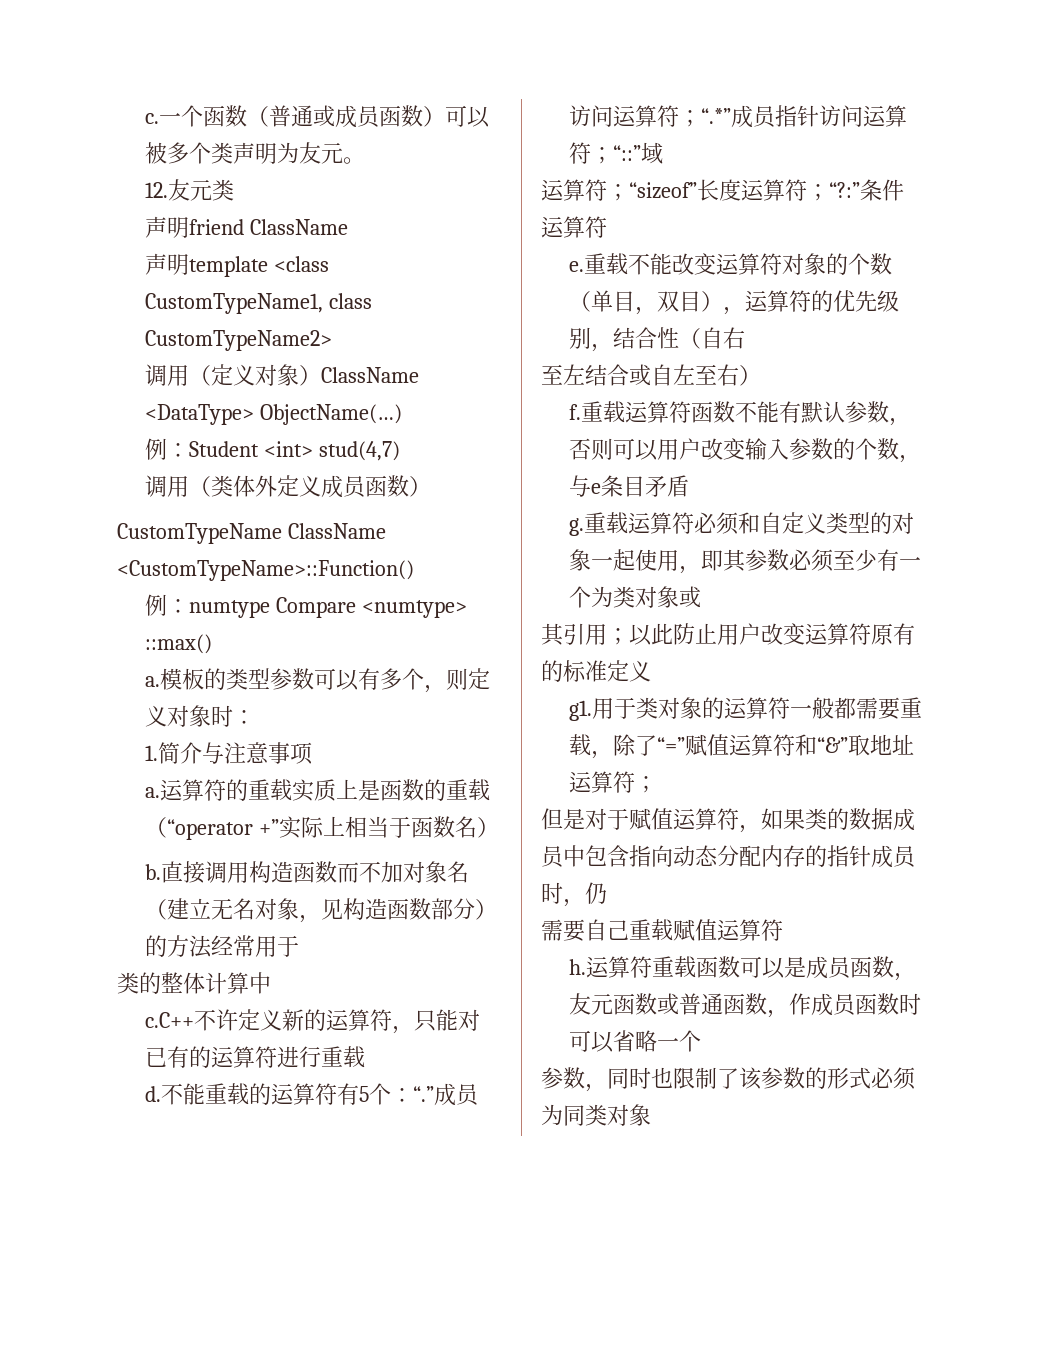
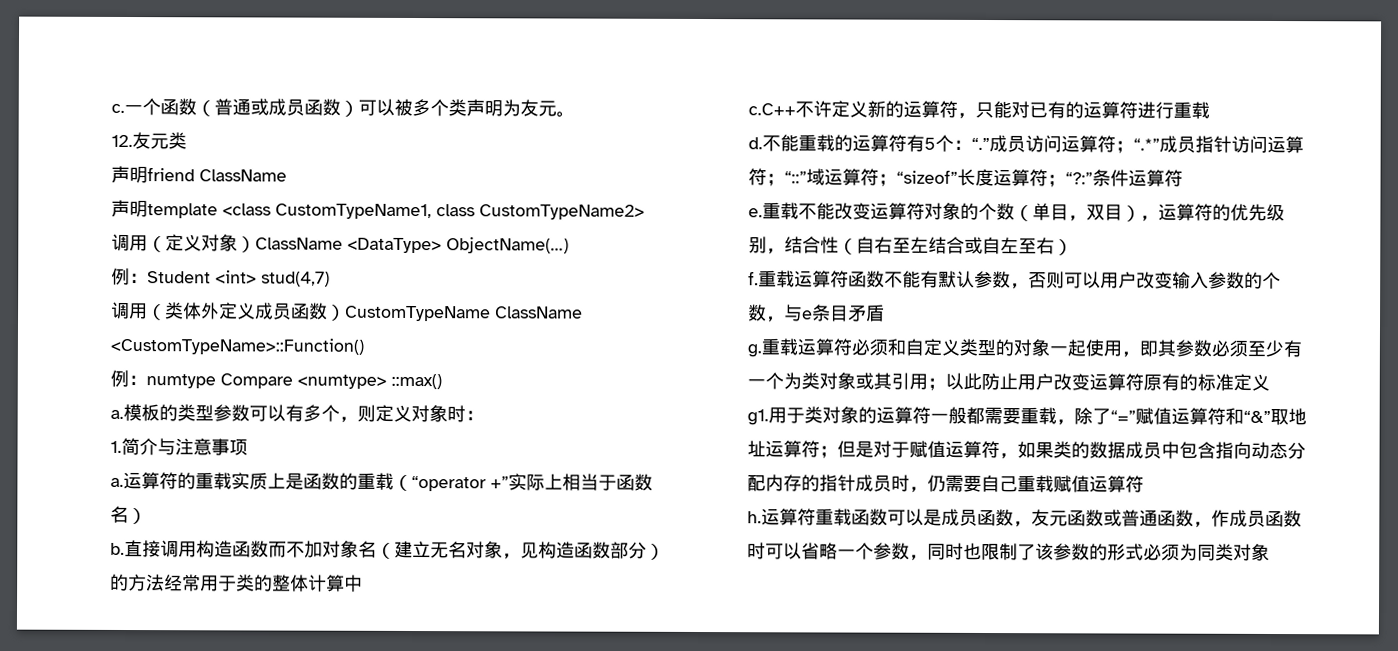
- 调用（类体外定义成员函数）
- CustomTypeName ClassName <CustomTypeName>::Function()
+ 调用（类体外定义成员函数）CustomTypeName ClassName <CustomTypeName>::Function()
- 直接调用构造函数而不加对象名（建立无名对象，见构造函数部分）的方法经常用于
- 类的整体计算中
+ 直接调用构造函数而不加对象名（建立无名对象，见构造函数部分）的方法经常用于类的整体计算中
- 成员访问运算符；“.*”成员指针访问运算符；“::”域
- 运算符；“sizeof”长度运算符；“?:”条件运算符
+ 成员访问运算符；“.*”成员指针访问运算符；“::”域运算符；“sizeof”长度运算符；“?:”条件运算符
- 重载不能改变运算符对象的个数（单目，双目），运算符的优先级别，结合性（自右
- 至左结合或自左至右）
+ 重载不能改变运算符对象的个数（单目，双目），运算符的优先级别，结合性（自右至左结合或自左至右）
- 重载运算符必须和自定义类型的对象一起使用，即其参数必须至少有一个为类对象或
- 其引用；以此防止用户改变运算符原有的标准定义
+ 重载运算符必须和自定义类型的对象一起使用，即其参数必须至少有一个为类对象或其引用；以此防止用户改变运算符原有的标准定义
- 用于类对象的运算符一般都需要重载，除了“=”赋值运算符和“&”取地址运算符；
- 但是对于赋值运算符，如果类的数据成员中包含指向动态分配内存的指针成员时，仍
- 需要自己重载赋值运算符
+ 用于类对象的运算符一般都需要重载，除了“=”赋值运算符和“&”取地址运算符；但是对于赋值运算符，如果类的数据成员中包含指向动态分配内存的指针成员时，仍需要自己重载赋值运算符
- 运算符重载函数可以是成员函数，友元函数或普通函数，作成员函数时可以省略一个
- 参数，同时也限制了该参数的形式必须为同类对象
+ 运算符重载函数可以是成员函数，友元函数或普通函数，作成员函数时可以省略一个参数，同时也限制了该参数的形式必须为同类对象

